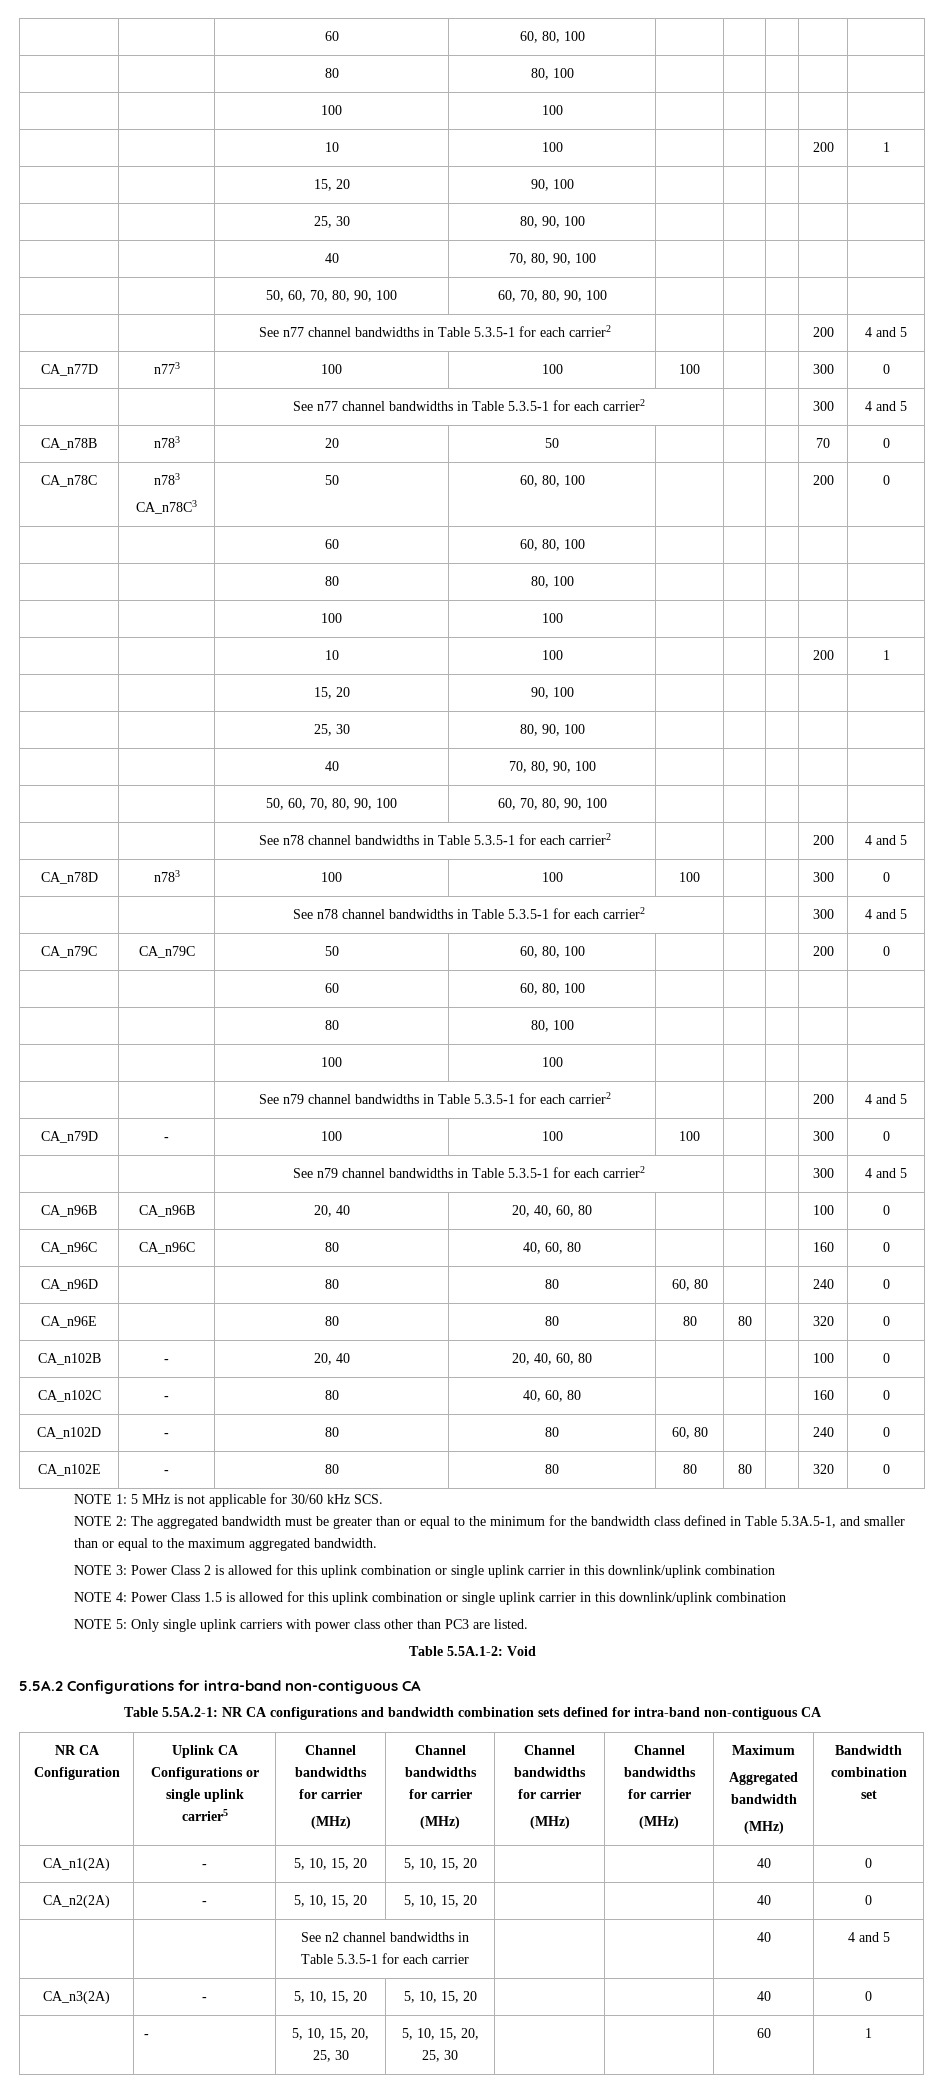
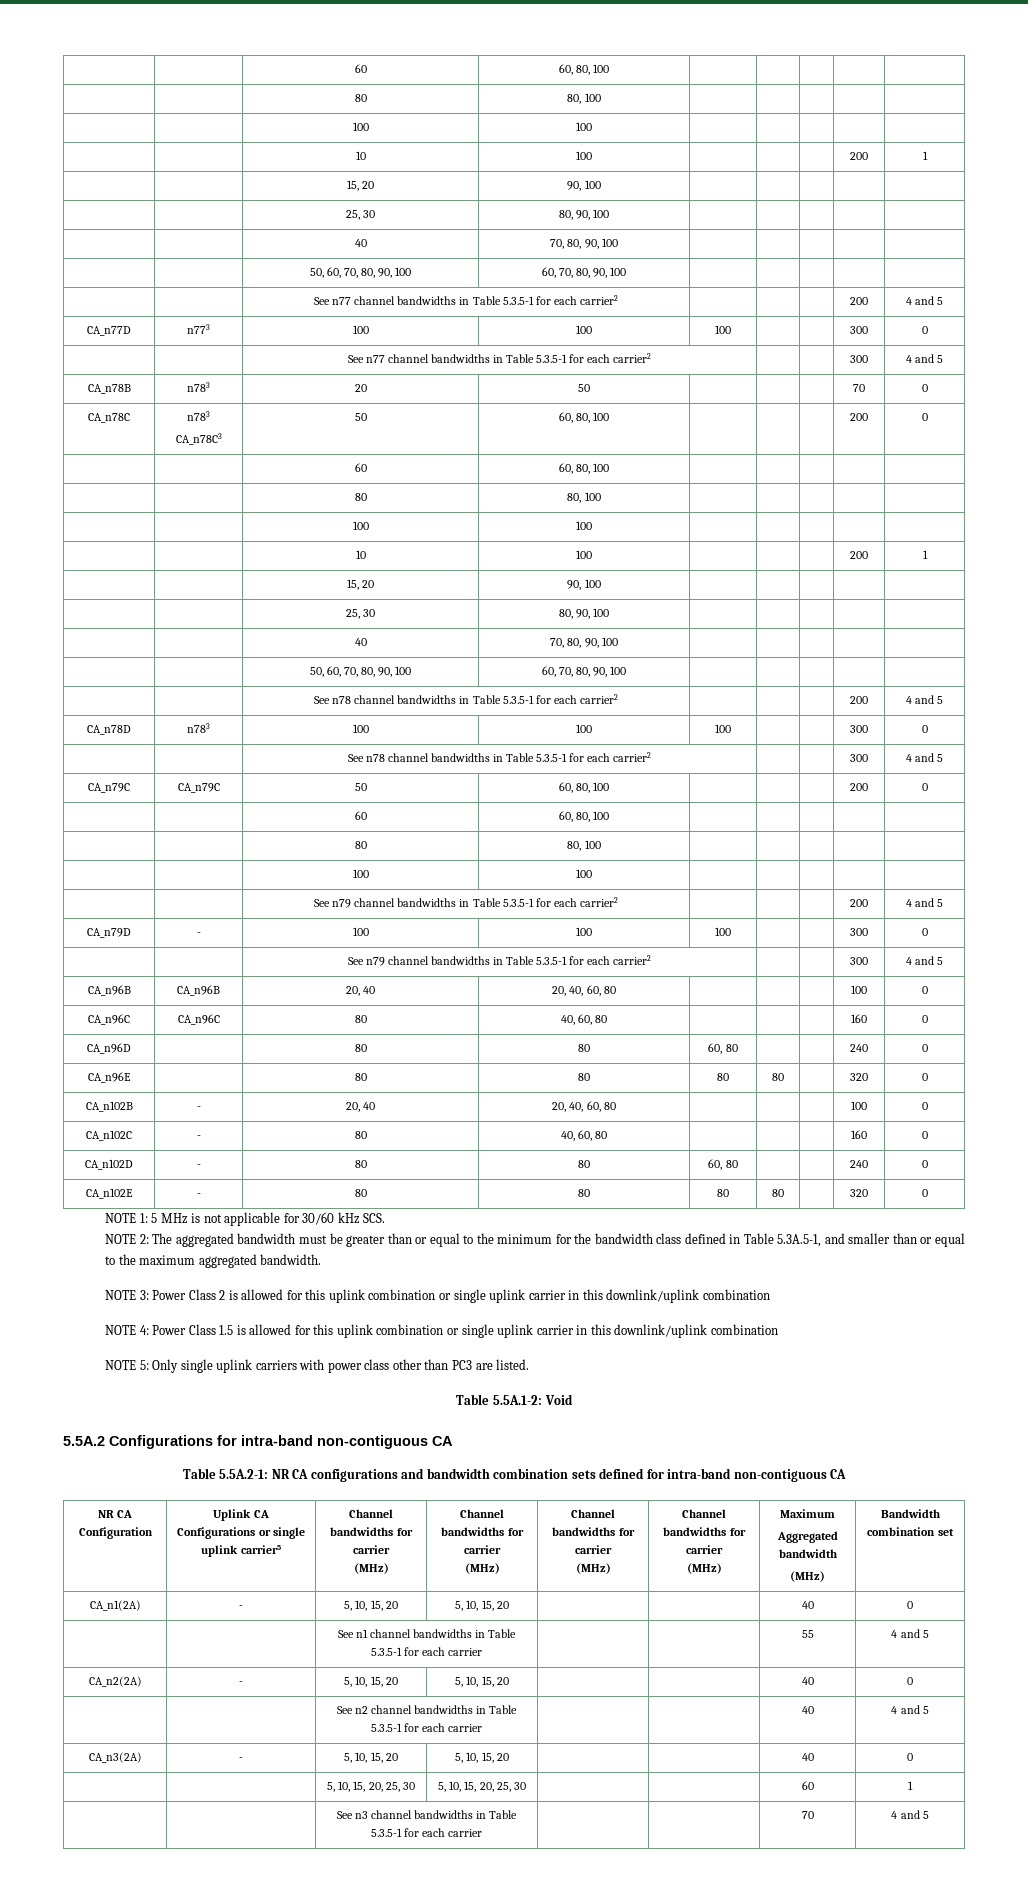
+ | | See n1 channel bandwidths in Table 5.3.5-1 for each carrier | | | 55 | 4 and 5
- | - | 5, 10, 15, 20, 25, 30 | 5, 10, 15, 20, 25, 30 | | | 60 | 1
+ | | 5, 10, 15, 20, 25, 30 | 5, 10, 15, 20, 25, 30 | | | 60 | 1
+ | | See n3 channel bandwidths in Table 5.3.5-1 for each carrier | | | 70 | 4 and 5

